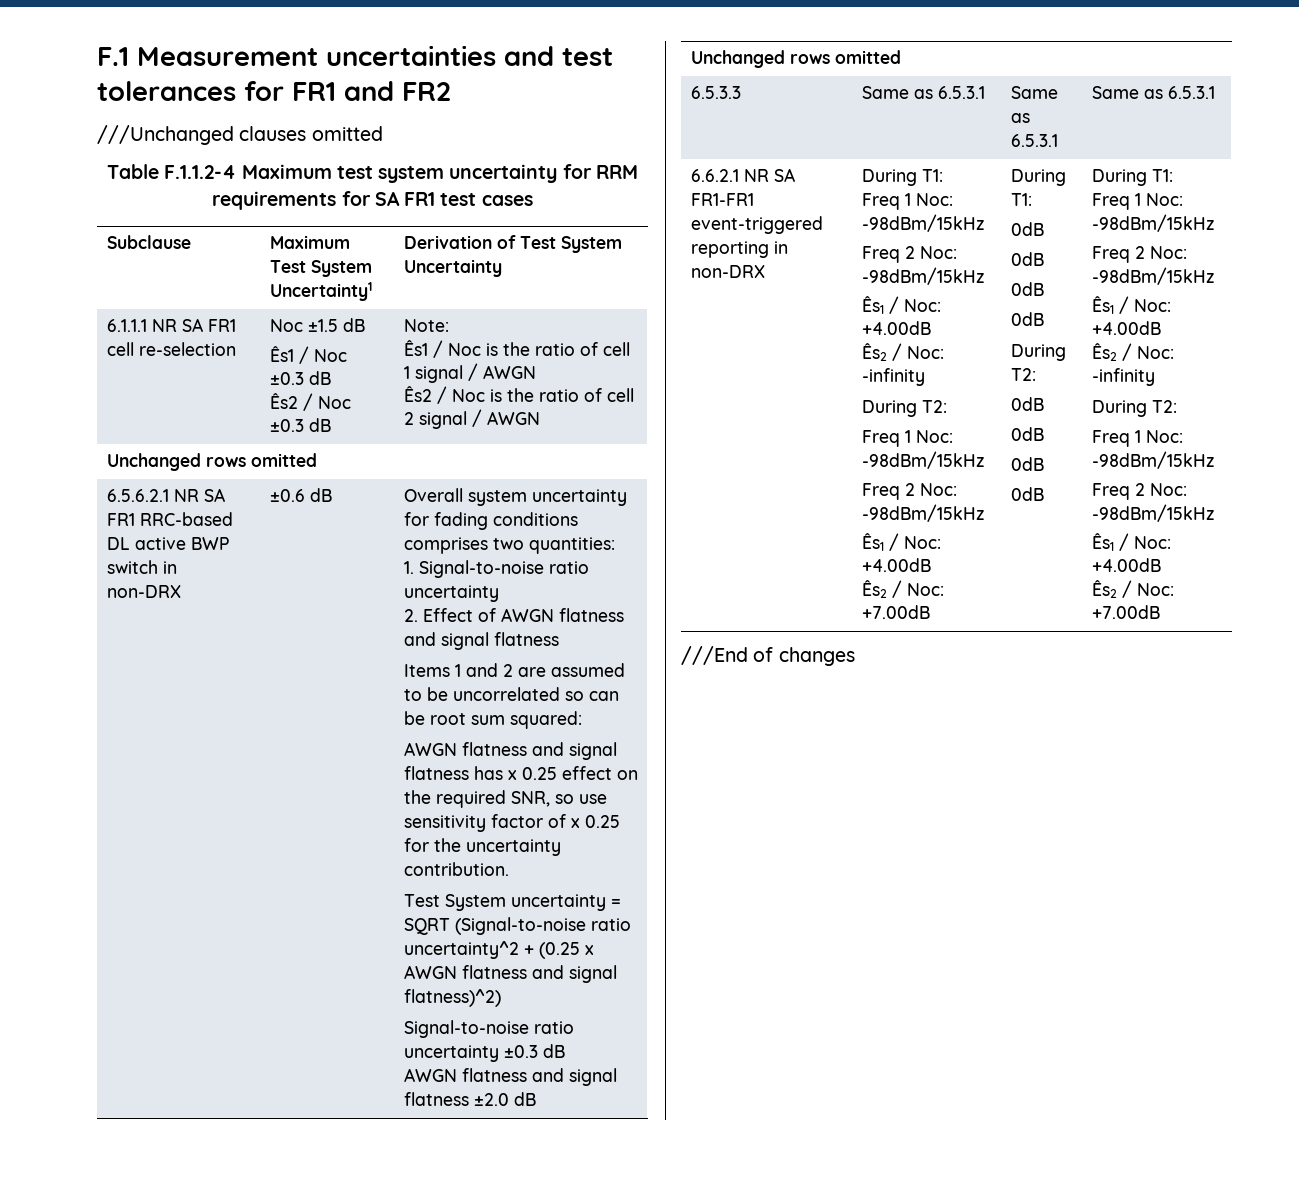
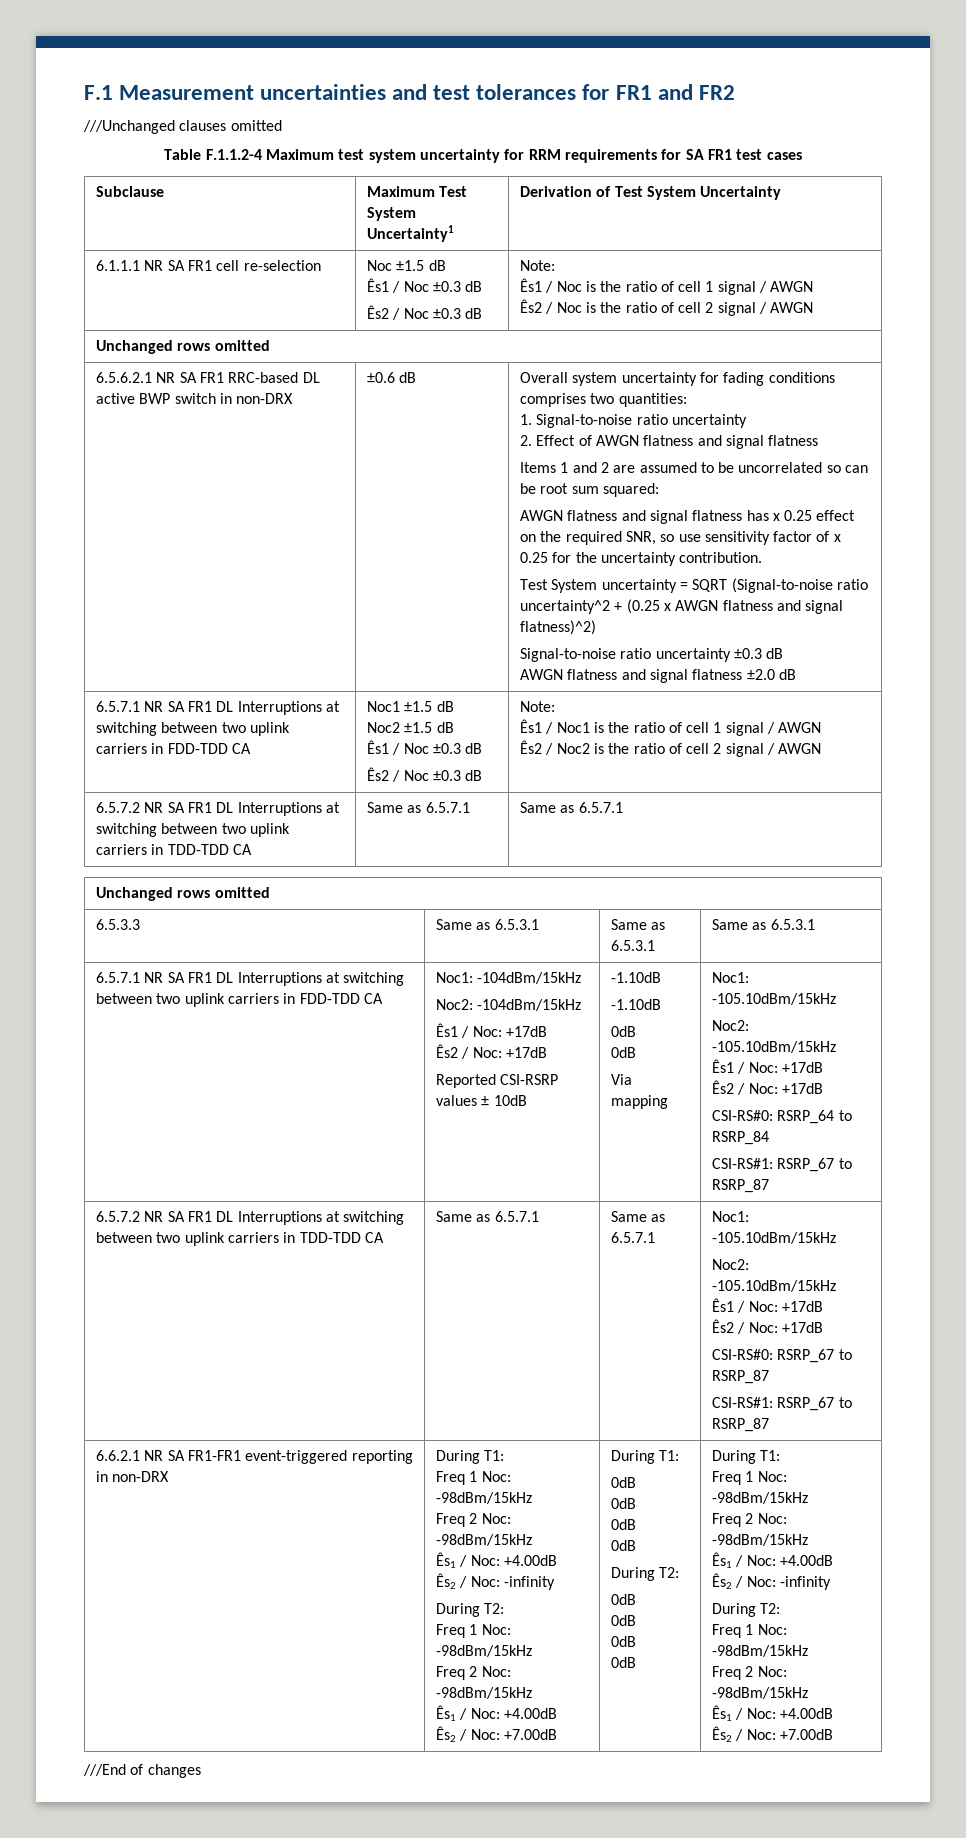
+ 6.5.7.1 NR SA FR1 DL Interruptions at switching between two uplink carriers in FDD-TDD CA | Noc1 ±1.5 dB
+ Noc2 ±1.5 dB
+ Ês1 / Noc ±0.3 dB
+ Ês2 / Noc ±0.3 dB | Note:
+ Ês1 / Noc1 is the ratio of cell 1 signal / AWGN
+ Ês2 / Noc2 is the ratio of cell 2 signal / AWGN
+ 6.5.7.2 NR SA FR1 DL Interruptions at switching between two uplink carriers in TDD-TDD CA | Same as 6.5.7.1 | Same as 6.5.7.1
+ 6.5.7.1 NR SA FR1 DL Interruptions at switching between two uplink carriers in FDD-TDD CA | Noc1: -104dBm/15kHz
+ Noc2: -104dBm/15kHz
+ Ês1 / Noc: +17dB
+ Ês2 / Noc: +17dB
+ Reported CSI-RSRP values ± 10dB | -1.10dB
+ -1.10dB
+ 0dB
+ 0dB
+ Via mapping | Noc1: -105.10dBm/15kHz
+ Noc2: -105.10dBm/15kHz
+ Ês1 / Noc: +17dB
+ Ês2 / Noc: +17dB
+ CSI-RS#0: RSRP_64 to RSRP_84
+ CSI-RS#1: RSRP_67 to RSRP_87
+ 6.5.7.2 NR SA FR1 DL Interruptions at switching between two uplink carriers in TDD-TDD CA | Same as 6.5.7.1 | Same as 6.5.7.1 | Noc1: -105.10dBm/15kHz
+ Noc2: -105.10dBm/15kHz
+ Ês1 / Noc: +17dB
+ Ês2 / Noc: +17dB
+ CSI-RS#0: RSRP_67 to RSRP_87
+ CSI-RS#1: RSRP_67 to RSRP_87

